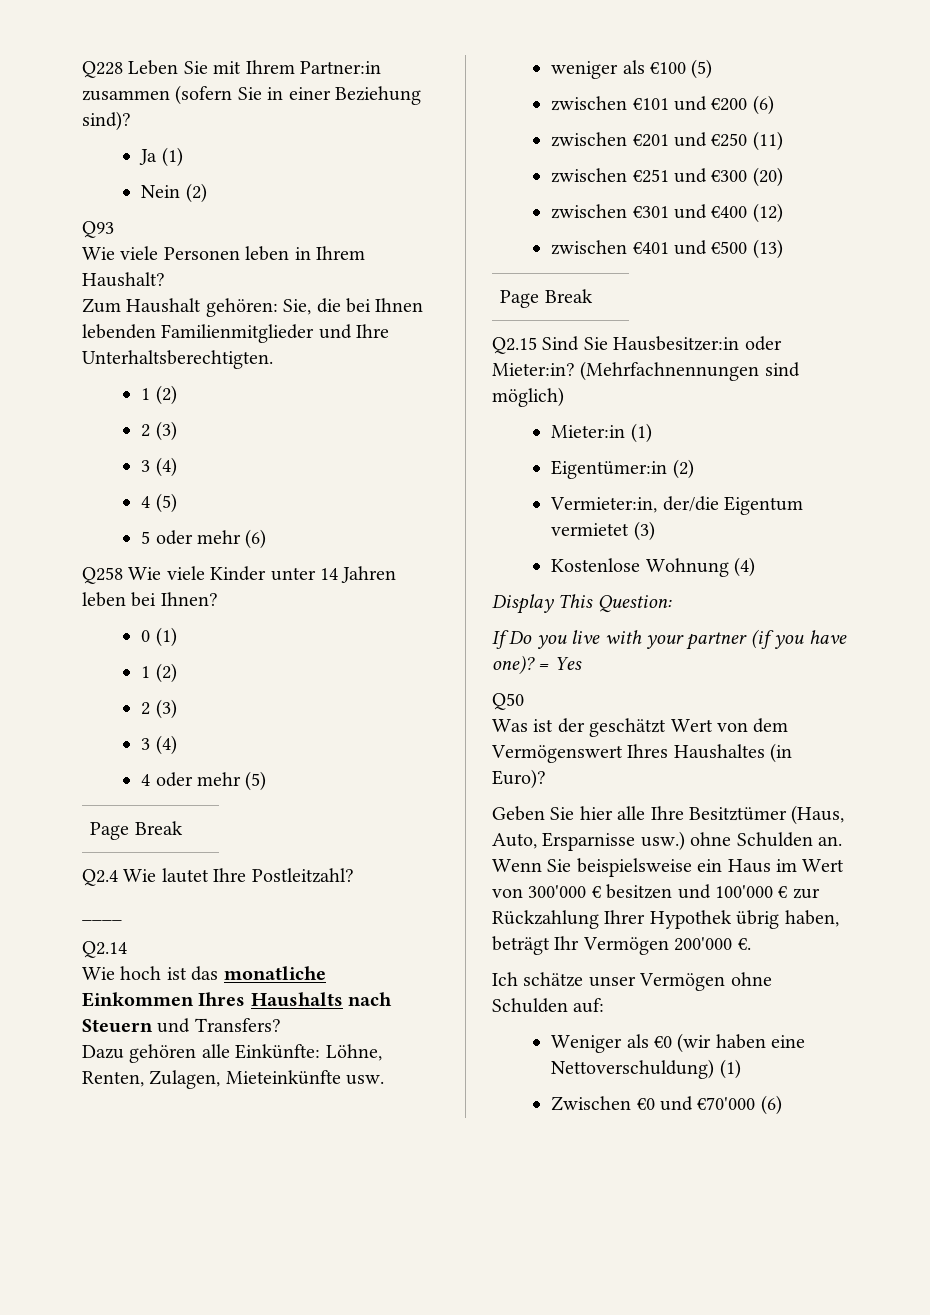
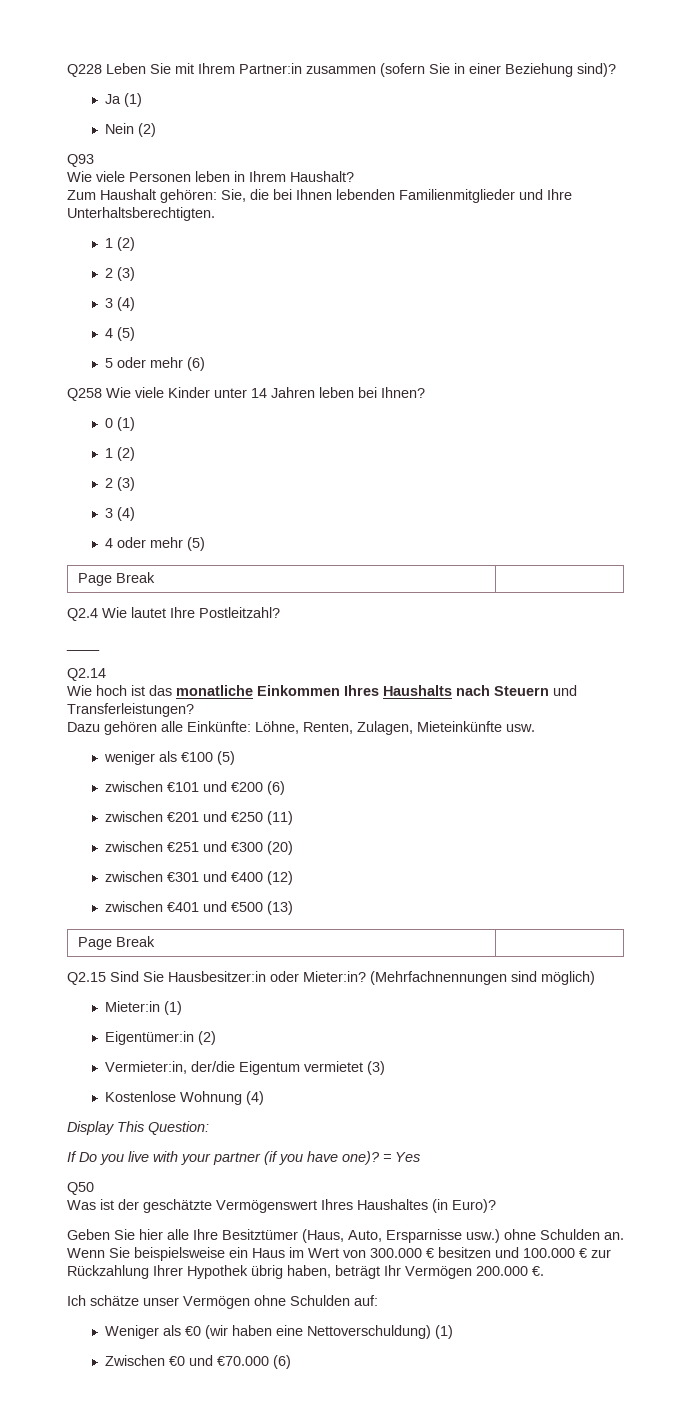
- Wie hoch ist das monatliche Einkommen Ihres Haushalts nach Steuern und Transfers?
+ Wie hoch ist das monatliche Einkommen Ihres Haushalts nach Steuern und Transferleistungen?
- Was ist der geschätzt Wert von dem Vermögenswert Ihres Haushaltes (in Euro)?
+ Was ist der geschätzte Vermögenswert Ihres Haushaltes (in Euro)?
- Wenn Sie beispielsweise ein Haus im Wert von 300'000 € besitzen und 100'000 € zur Rückzahlung Ihrer Hypothek übrig haben, beträgt Ihr Vermögen 200'000 €.
+ Wenn Sie beispielsweise ein Haus im Wert von 300.000 € besitzen und 100.000 € zur Rückzahlung Ihrer Hypothek übrig haben, beträgt Ihr Vermögen 200.000 €.
- Zwischen €0 und €70'000 (6)
+ Zwischen €0 und €70.000 (6)

